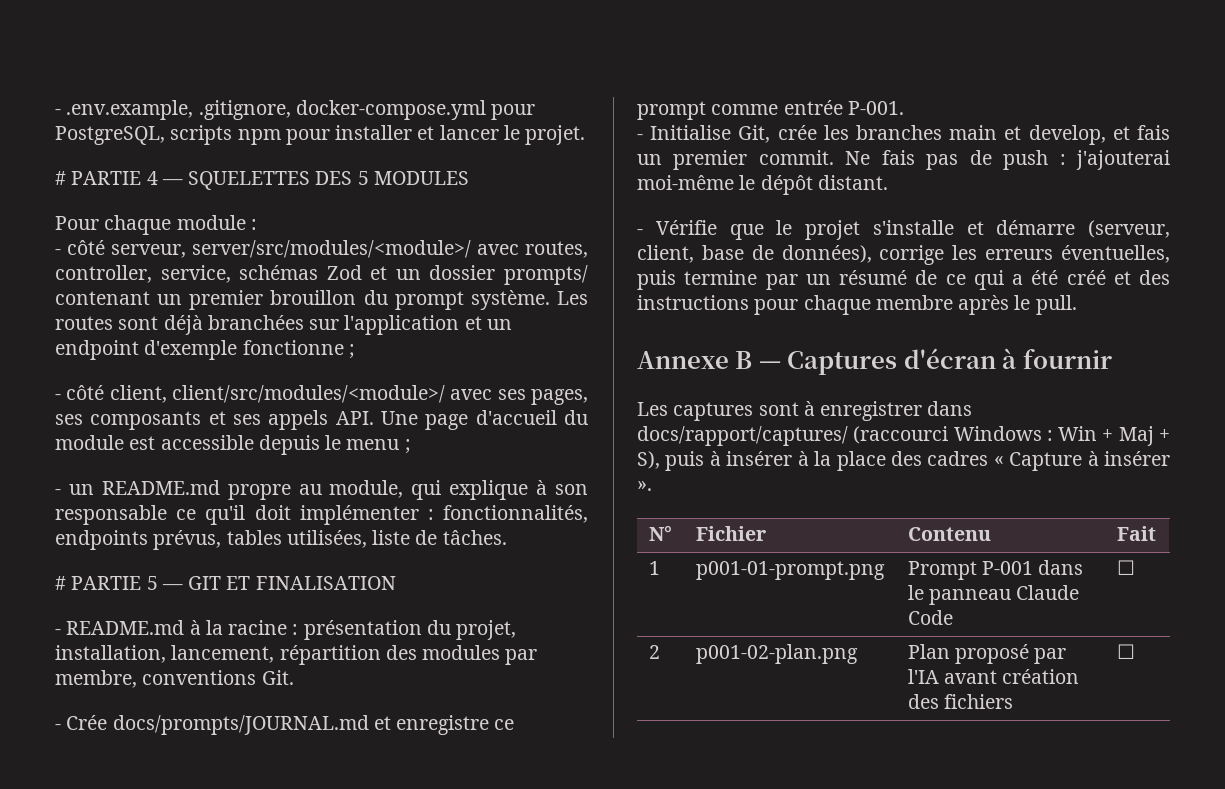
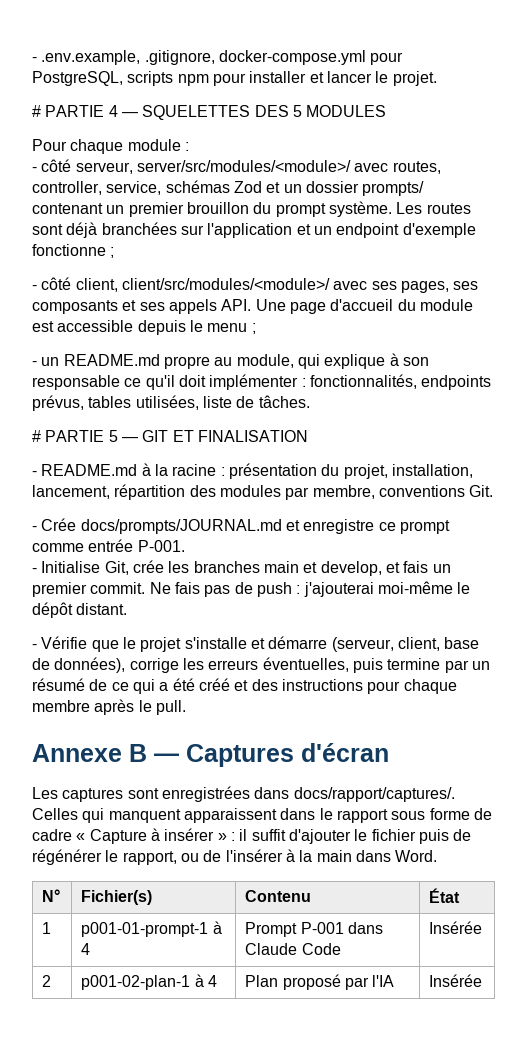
- Annexe B — Captures d'écran à fournir
+ Annexe B — Captures d'écran
- Les captures sont à enregistrer dans docs/rapport/captures/ (raccourci Windows : Win + Maj + S), puis à insérer à la place des cadres « Capture à insérer ».
+ Les captures sont enregistrées dans docs/rapport/captures/. Celles qui manquent apparaissent dans le rapport sous forme de cadre « Capture à insérer » : il suffit d'ajouter le fichier puis de régénérer le rapport, ou de l'insérer à la main dans Word.
- N° | Fichier | Contenu | Fait
+ N° | Fichier(s) | Contenu | État
- 1 | p001-01-prompt.png | Prompt P-001 dans le panneau Claude Code | ☐
+ 1 | p001-01-prompt-1 à 4 | Prompt P-001 dans Claude Code | Insérée
- 2 | p001-02-plan.png | Plan proposé par l'IA avant création des fichiers | ☐
+ 2 | p001-02-plan-1 à 4 | Plan proposé par l'IA | Insérée

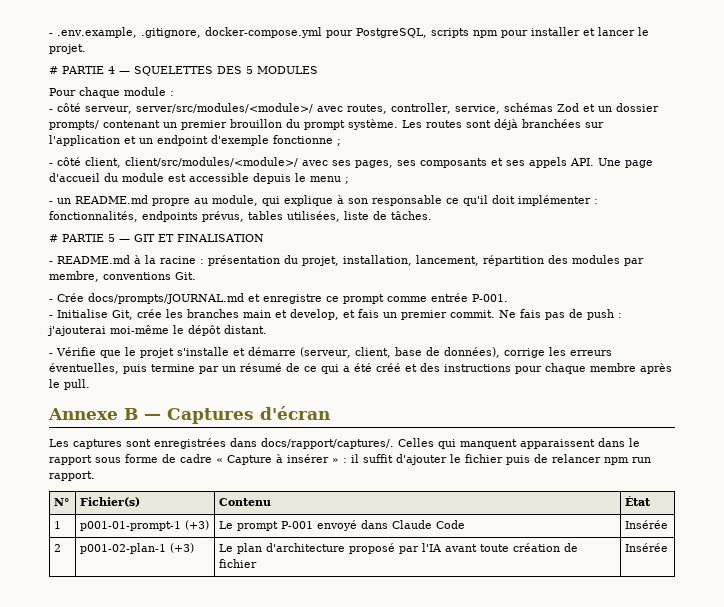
- Celles qui manquent apparaissent dans le rapport sous forme de cadre « Capture à insérer » : il suffit d'ajouter le fichier puis de régénérer le rapport, ou de l'insérer à la main dans Word.
+ Celles qui manquent apparaissent dans le rapport sous forme de cadre « Capture à insérer » : il suffit d'ajouter le fichier puis de relancer npm run rapport.
- 1 | p001-01-prompt-1 à 4 | Prompt P-001 dans Claude Code | Insérée
+ 1 | p001-01-prompt-1 (+3) | Le prompt P-001 envoyé dans Claude Code | Insérée
- 2 | p001-02-plan-1 à 4 | Plan proposé par l'IA | Insérée
+ 2 | p001-02-plan-1 (+3) | Le plan d'architecture proposé par l'IA avant toute création de fichier | Insérée

